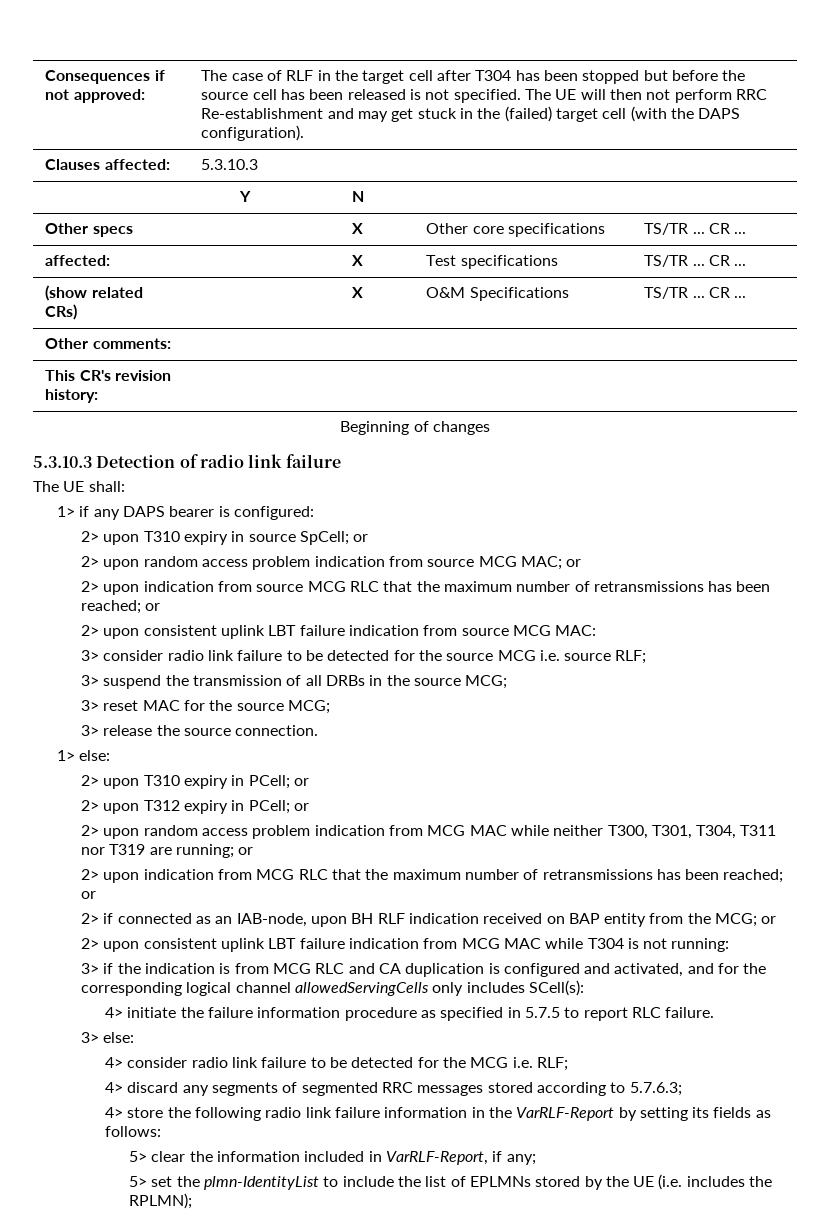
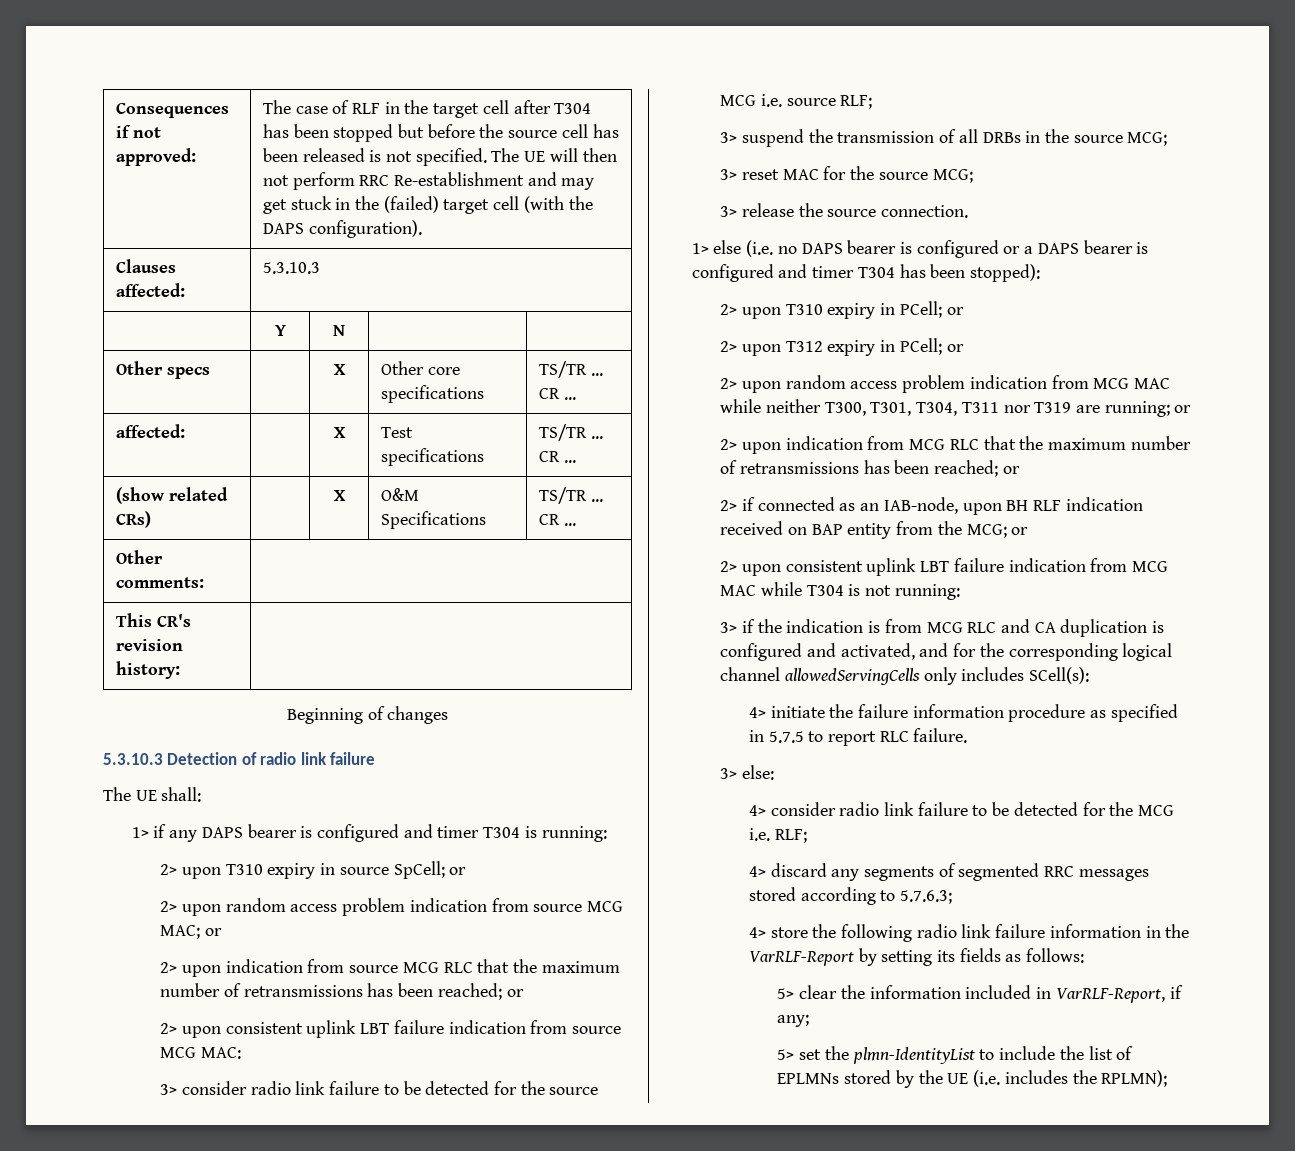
- 1> if any DAPS bearer is configured:
+ 1> if any DAPS bearer is configured and timer T304 is running:
- 1> else:
+ 1> else (i.e. no DAPS bearer is configured or a DAPS bearer is configured and timer T304 has been stopped):

